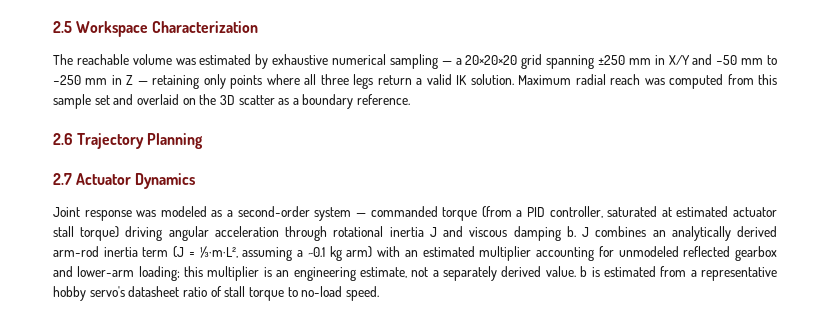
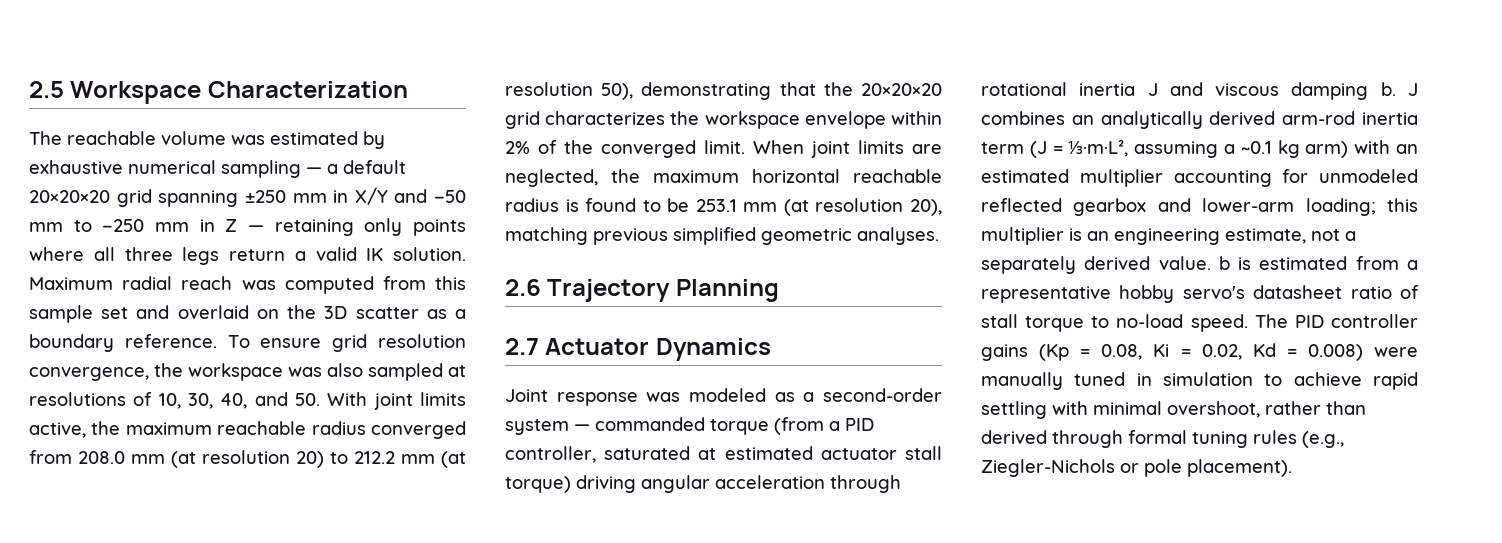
- The reachable volume was estimated by exhaustive numerical sampling — a 20×20×20 grid spanning ±250 mm in X/Y and −50 mm to −250 mm in Z — retaining only points where all three legs return a valid IK solution.
+ The reachable volume was estimated by exhaustive numerical sampling — a default 20×20×20 grid spanning ±250 mm in X/Y and −50 mm to −250 mm in Z — retaining only points where all three legs return a valid IK solution.
+ To ensure grid resolution convergence, the workspace was also sampled at resolutions of 10, 30, 40, and 50. With joint limits active, the maximum reachable radius converged from 208.0 mm (at resolution 20) to 212.2 mm (at resolution 50), demonstrating that the 20×20×20 grid characterizes the workspace envelope within 2% of the converged limit. When joint limits are neglected, the maximum horizontal reachable radius is found to be 253.1 mm (at resolution 20), matching previous simplified geometric analyses.
+ The PID controller gains (Kp = 0.08, Ki = 0.02, Kd = 0.008) were manually tuned in simulation to achieve rapid settling with minimal overshoot, rather than derived through formal tuning rules (e.g., Ziegler-Nichols or pole placement).

